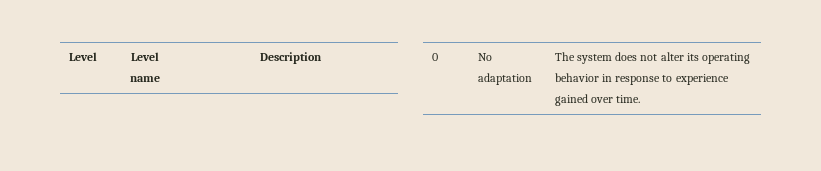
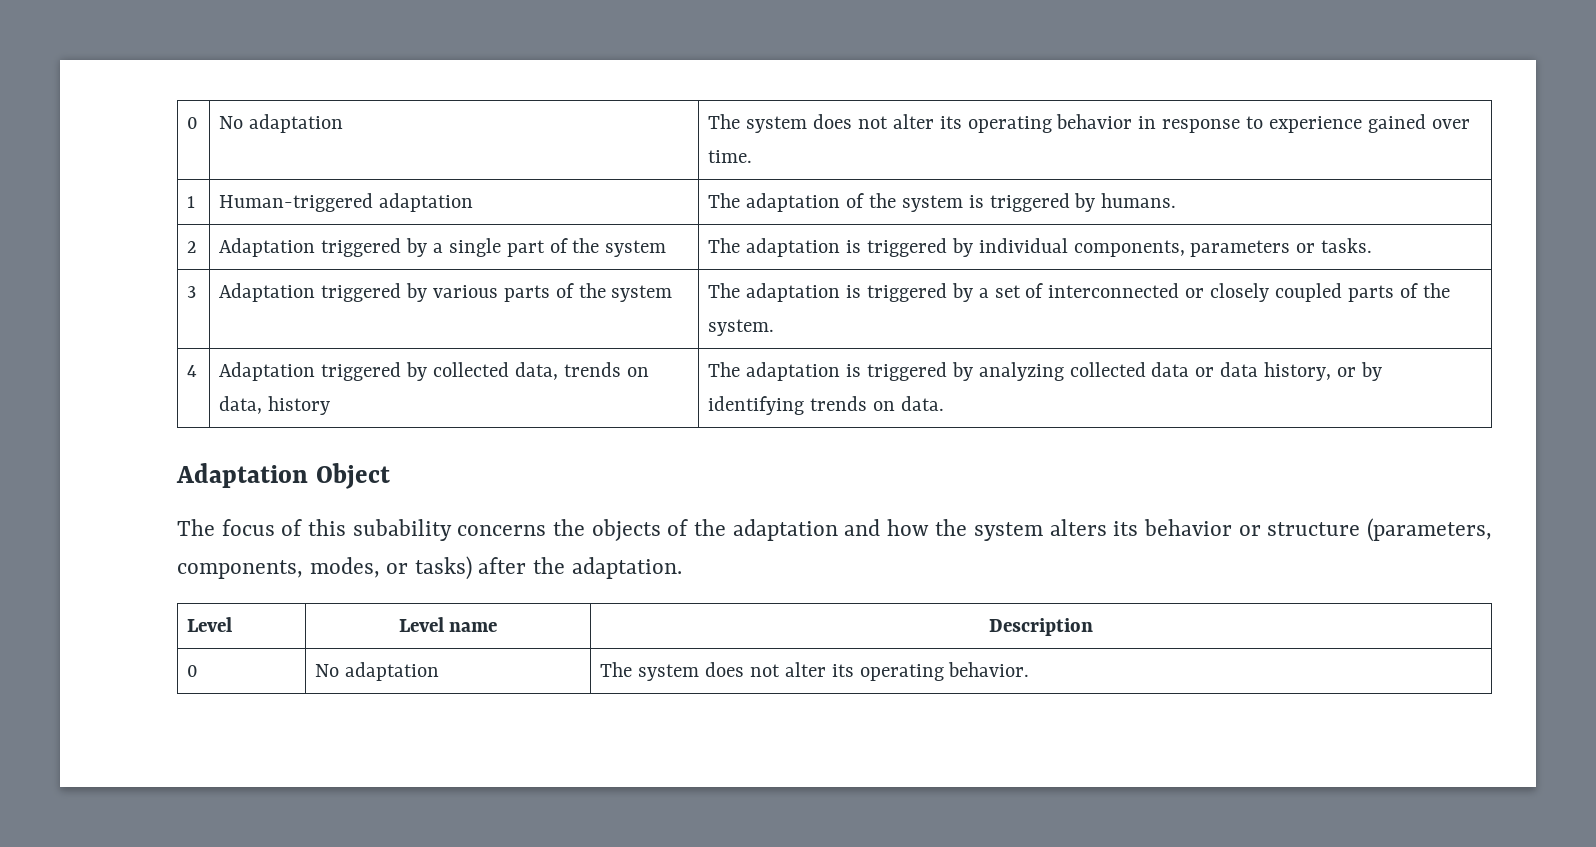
- Level | Level name | Description
+ 1 | Human-triggered adaptation | The adaptation of the system is triggered by humans.
+ 2 | Adaptation triggered by a single part of the system | The adaptation is triggered by individual components, parameters or tasks.
+ 3 | Adaptation triggered by various parts of the system | The adaptation is triggered by a set of interconnected or closely coupled parts of the system.
+ 4 | Adaptation triggered by collected data, trends on data, history | The adaptation is triggered by analyzing collected data or data history, or by identifying trends on data.
+ Adaptation Object
+ The focus of this subability concerns the objects of the adaptation and how the system alters its behavior or structure (parameters, components, modes, or tasks) after the adaptation.
+ Level | Level name | Description
+ 0 | No adaptation | The system does not alter its operating behavior.

